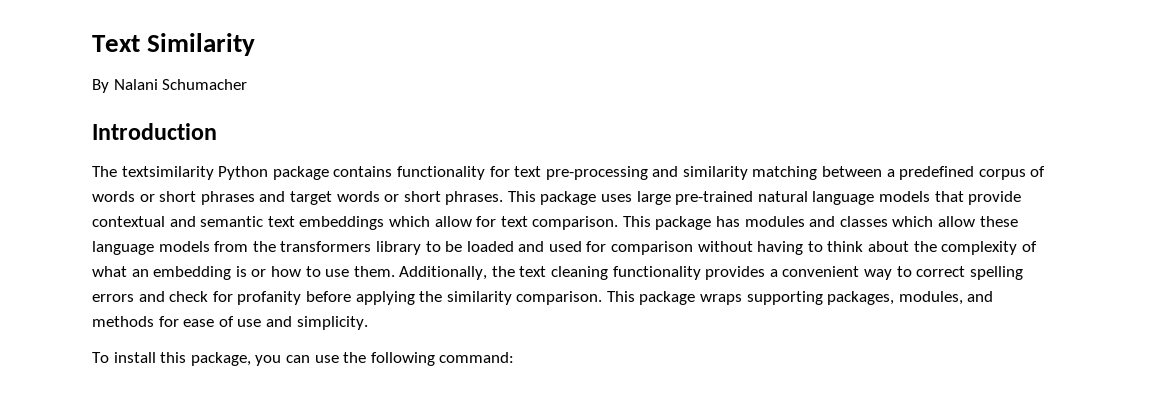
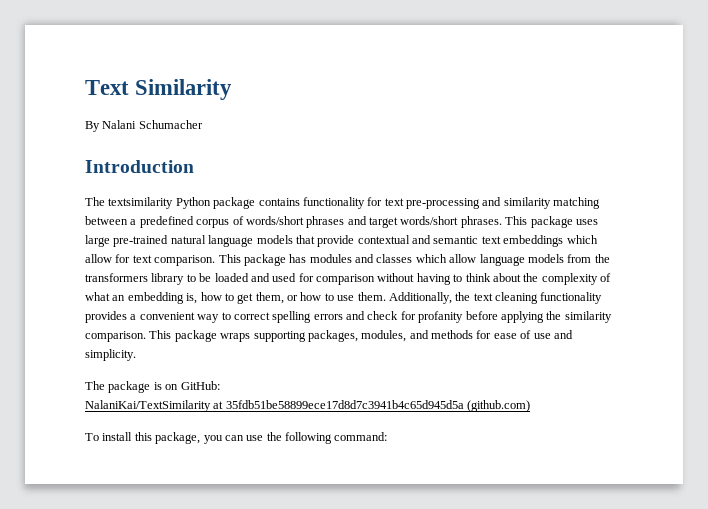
- The textsimilarity Python package contains functionality for text pre-processing and similarity matching between a predefined corpus of words or short phrases and target words or short phrases.
+ The textsimilarity Python package contains functionality for text pre-processing and similarity matching between a predefined corpus of words/short phrases and target words/short phrases.
- This package has modules and classes which allow these language models from the transformers library to be loaded and used for comparison without having to think about the complexity of what an embedding is or how to use them.
+ This package has modules and classes which allow language models from the transformers library to be loaded and used for comparison without having to think about the complexity of what an embedding is, how to get them, or how to use them.
+ The package is on GitHub:
+ NalaniKai/TextSimilarity at 35fdb51be58899ece17d8d7c3941b4c65d945d5a (github.com)

